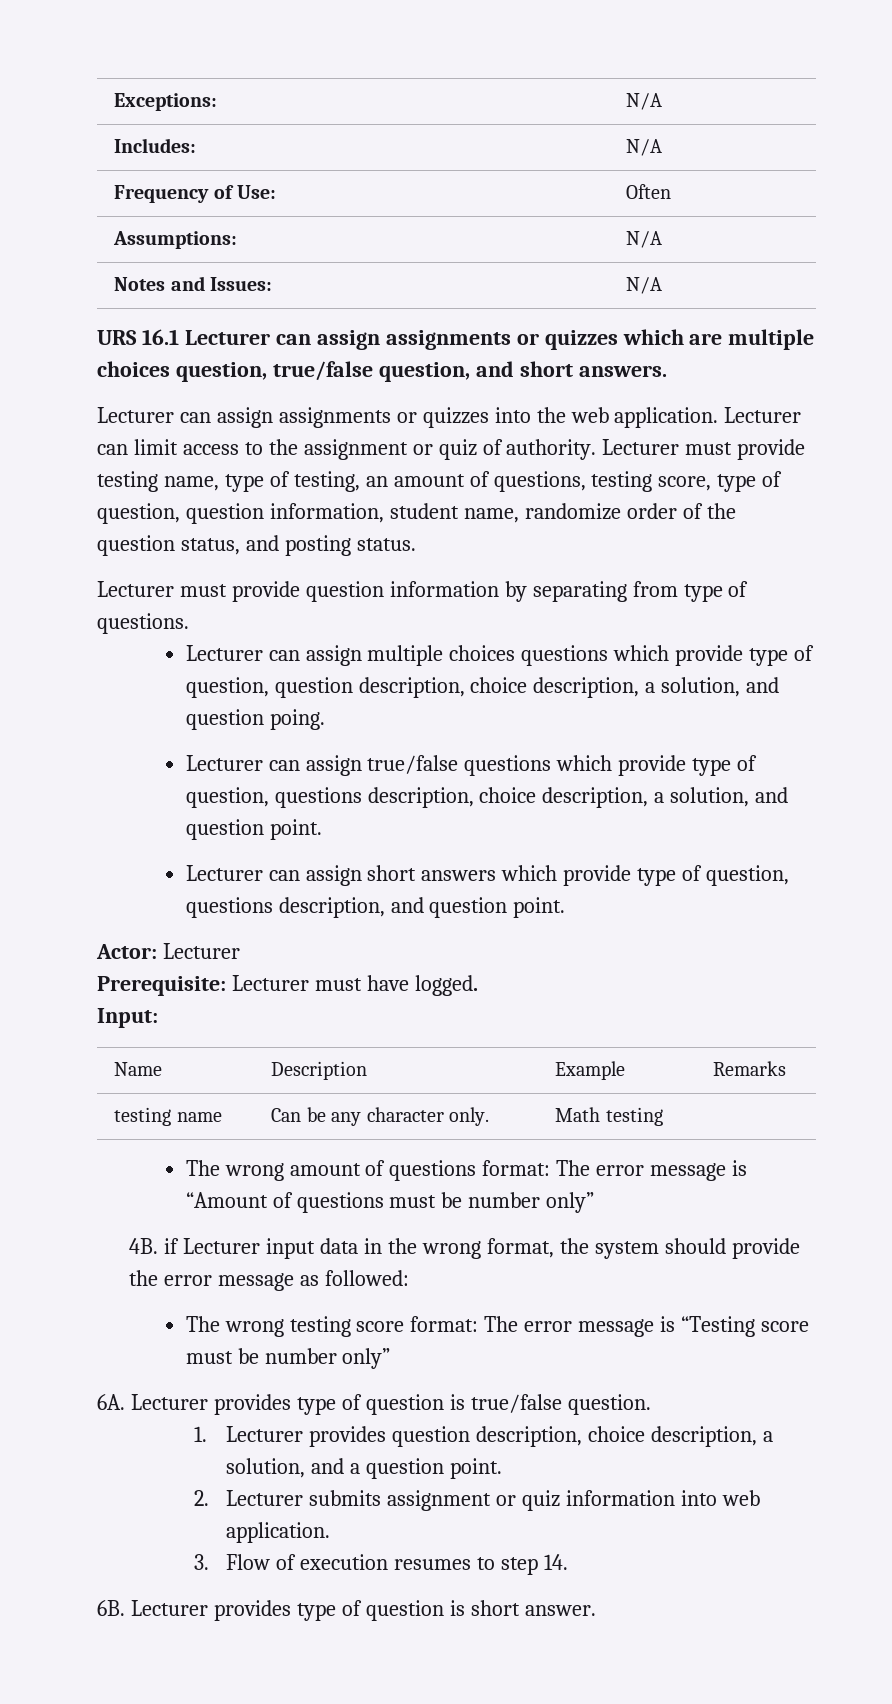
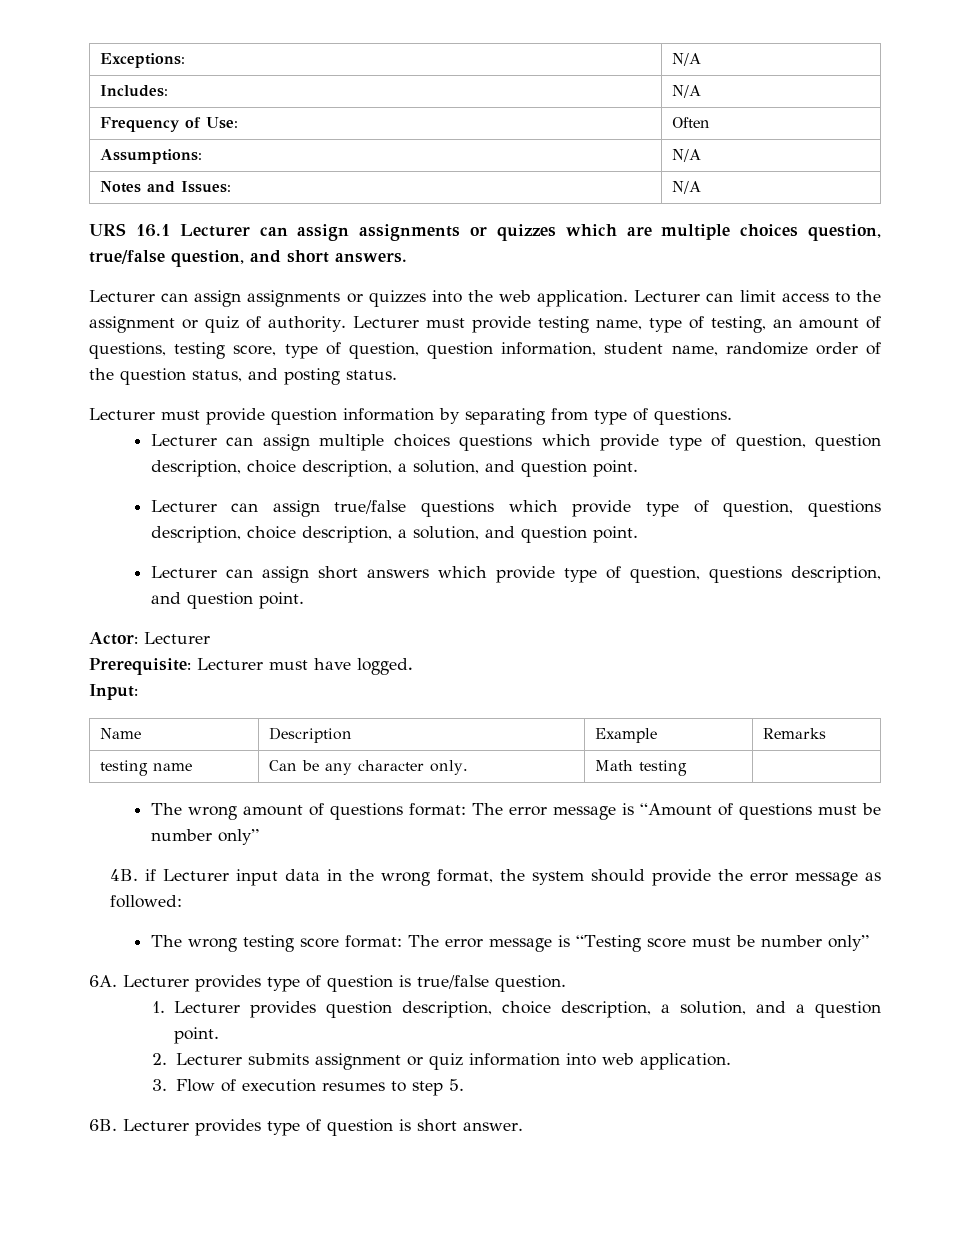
- Lecturer can assign multiple choices questions which provide type of question, question description, choice description, a solution, and question poing.
+ Lecturer can assign multiple choices questions which provide type of question, question description, choice description, a solution, and question point.
- 3. Flow of execution resumes to step 14.
+ 3. Flow of execution resumes to step 5.

